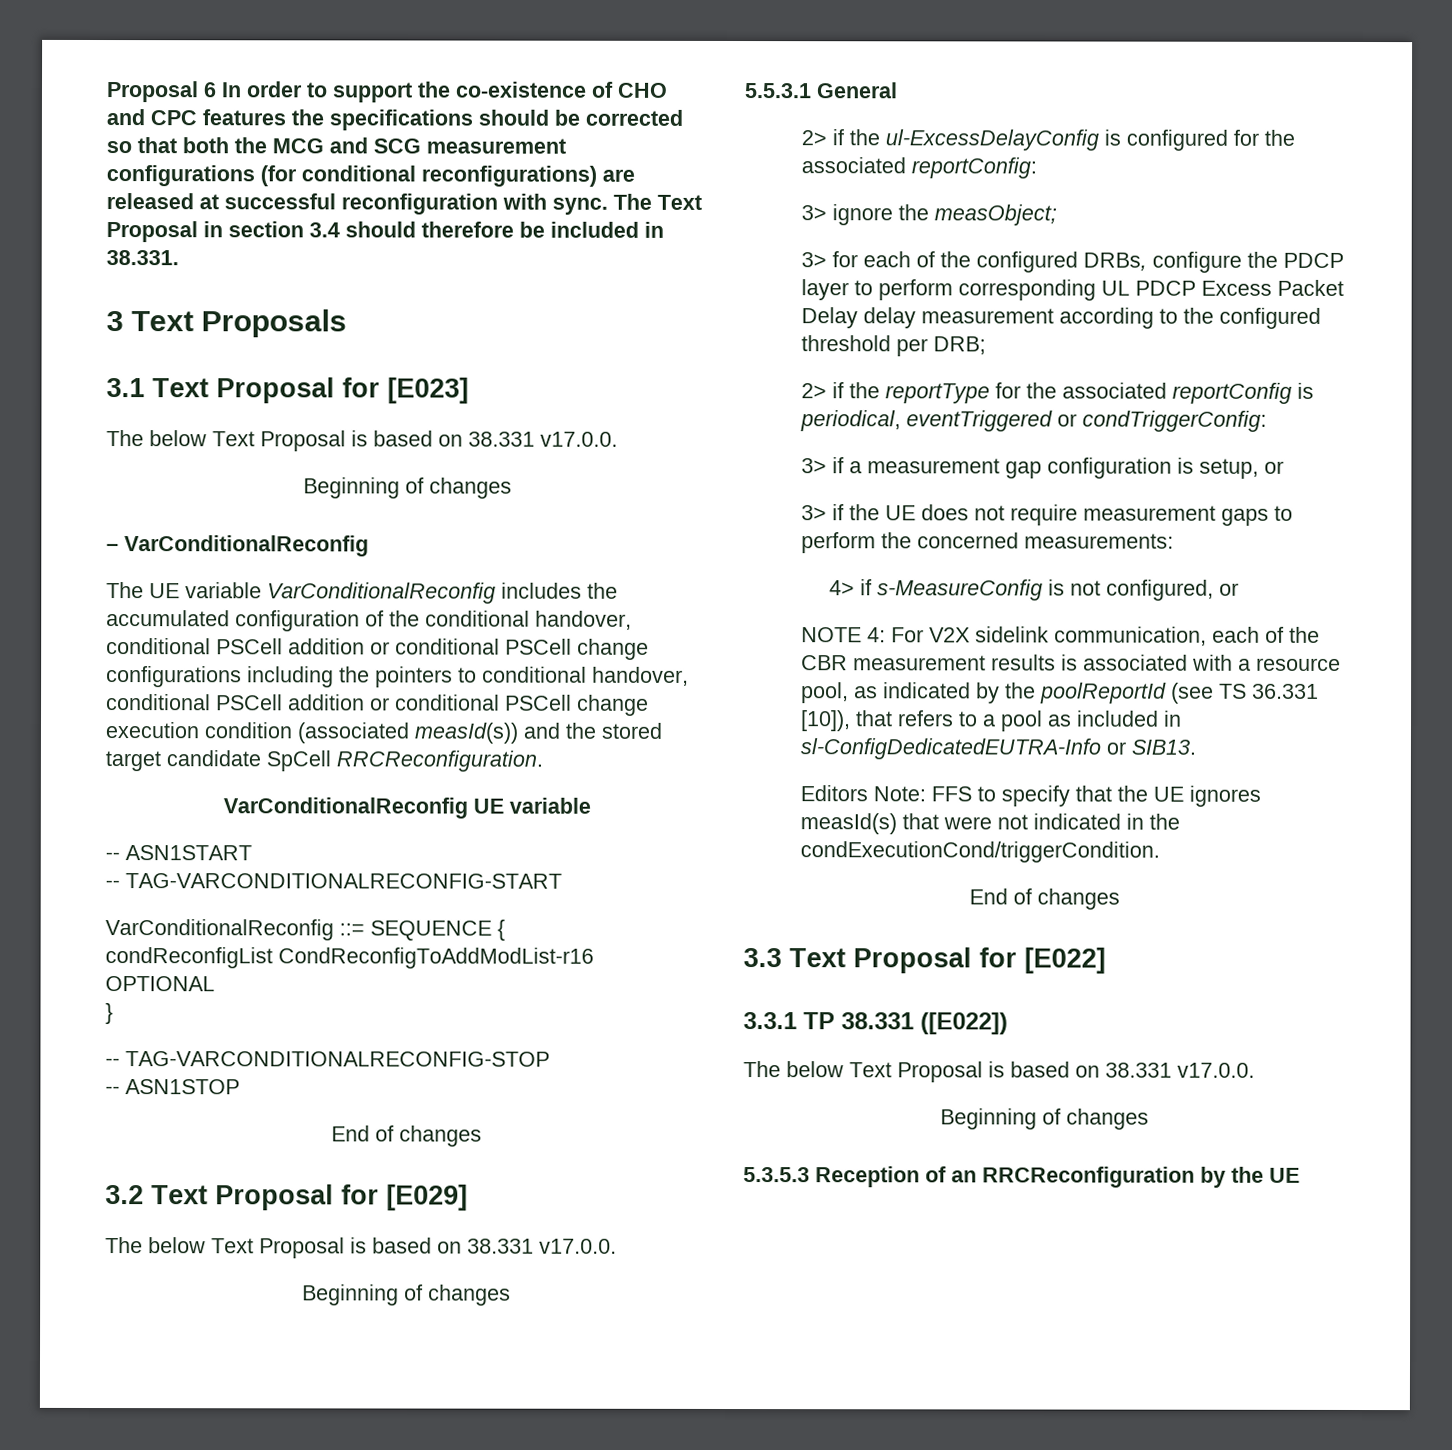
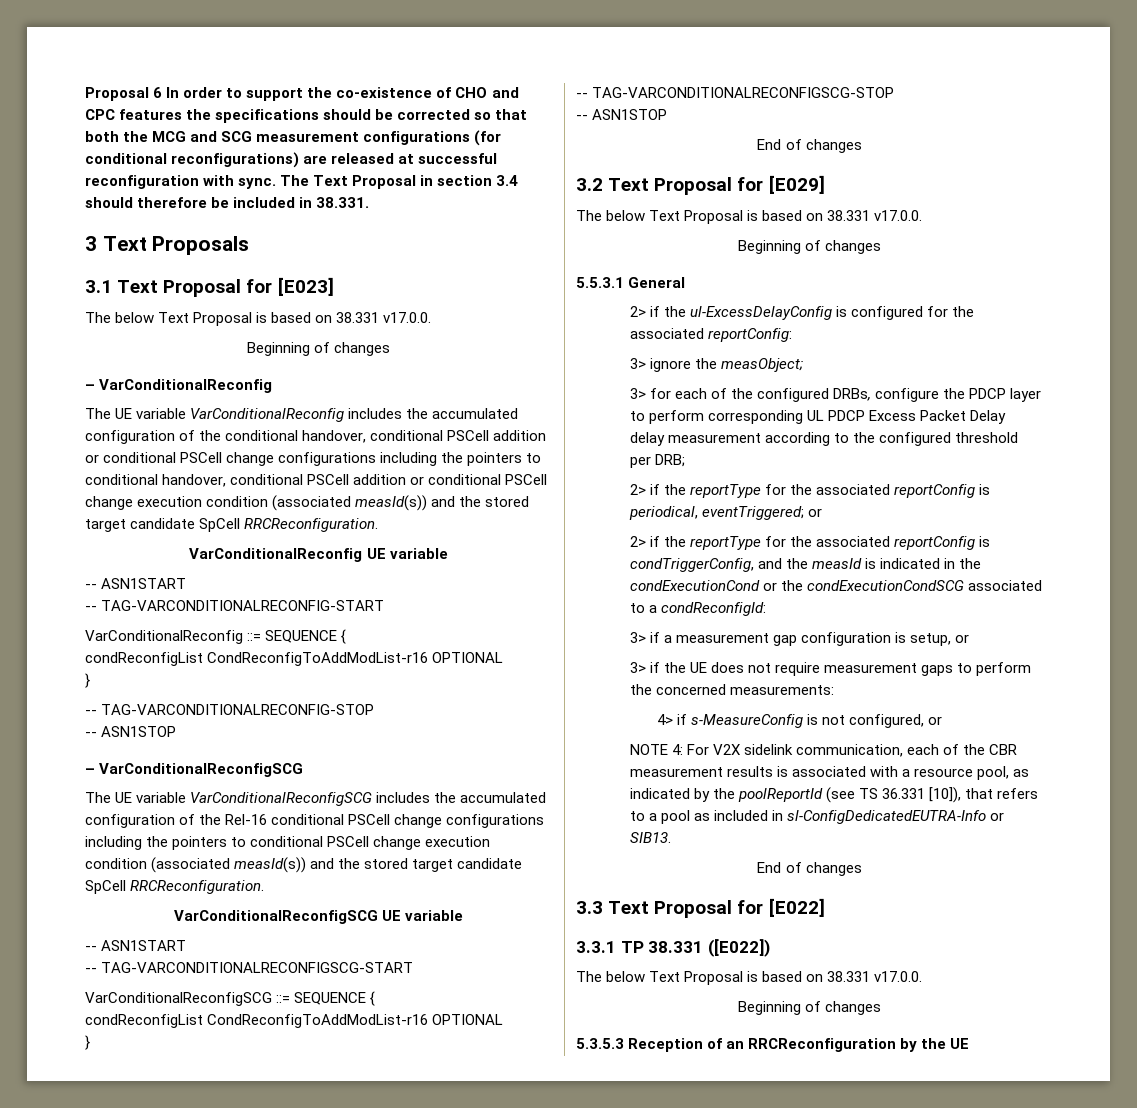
+ – VarConditionalReconfigSCG
+ The UE variable VarConditionalReconfigSCG includes the accumulated configuration of the Rel-16 conditional PSCell change configurations including the pointers to conditional PSCell change execution condition (associated measId(s)) and the stored target candidate SpCell RRCReconfiguration.
+ VarConditionalReconfigSCG UE variable
+ -- ASN1START
+ -- TAG-VARCONDITIONALRECONFIGSCG-START
+ VarConditionalReconfigSCG ::= SEQUENCE {
+ condReconfigList CondReconfigToAddModList-r16 OPTIONAL
+ }
+ -- TAG-VARCONDITIONALRECONFIGSCG-STOP
+ -- ASN1STOP
- 2> if the reportType for the associated reportConfig is periodical, eventTriggered or condTriggerConfig:
+ 2> if the reportType for the associated reportConfig is periodical, eventTriggered; or
+ 2> if the reportType for the associated reportConfig is condTriggerConfig, and the measId is indicated in the condExecutionCond or the condExecutionCondSCG associated to a condReconfigId:
- Editors Note: FFS to specify that the UE ignores measId(s) that were not indicated in the condExecutionCond/triggerCondition.

